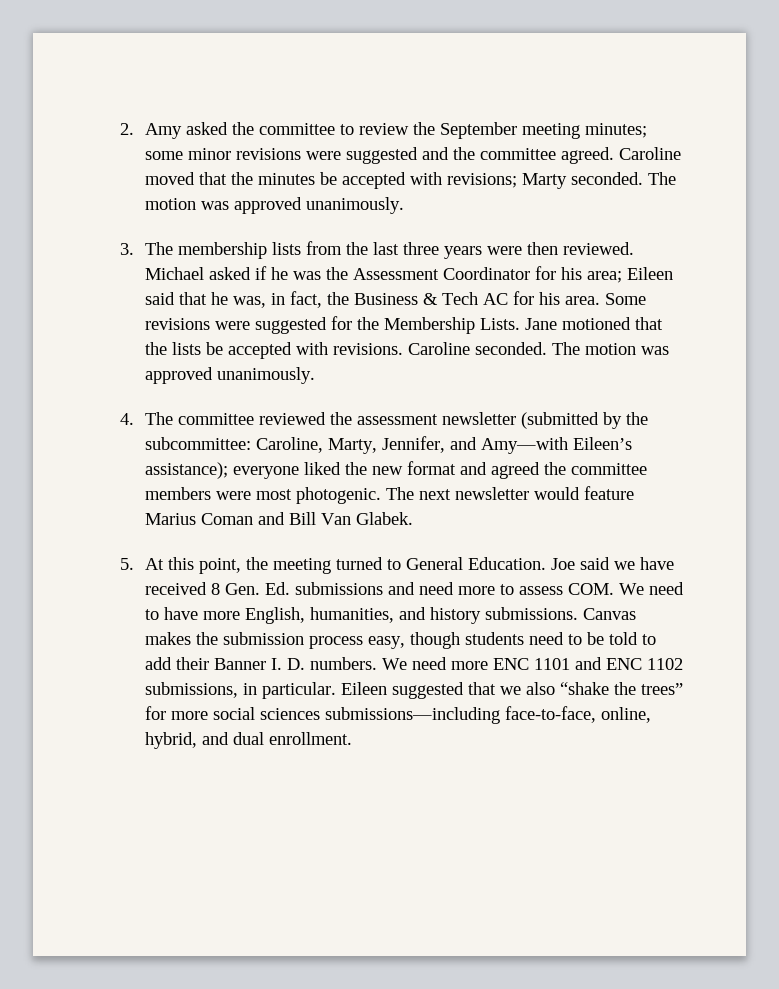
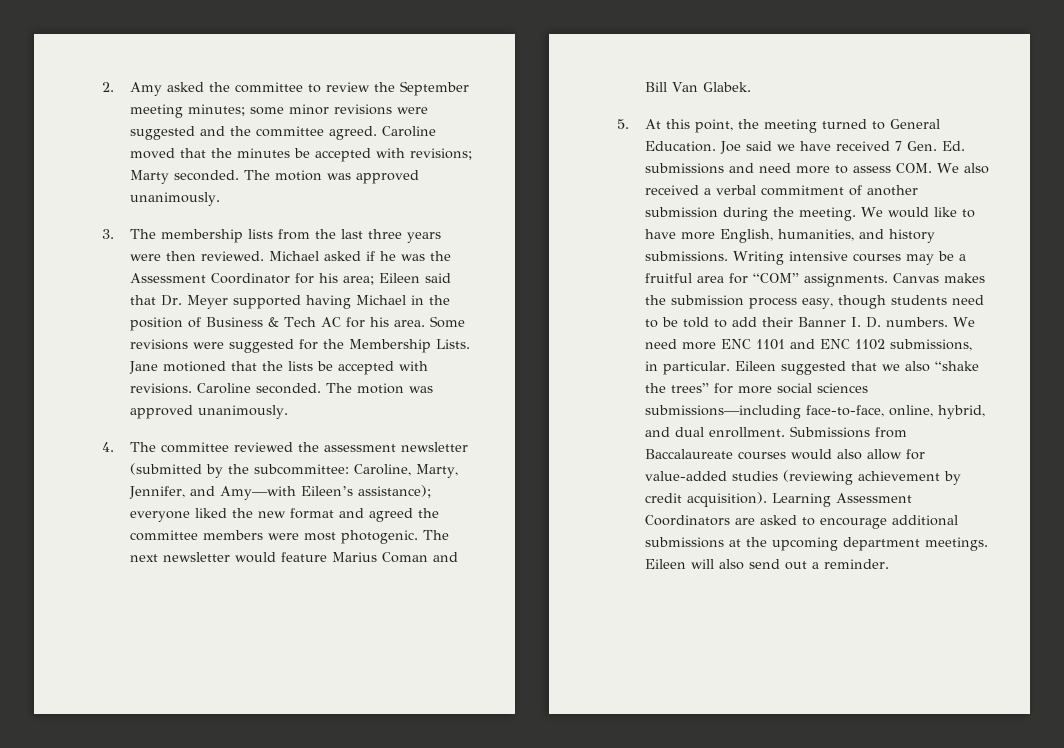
- Michael asked if he was the Assessment Coordinator for his area; Eileen said that he was, in fact, the Business & Tech AC for his area.
+ Michael asked if he was the Assessment Coordinator for his area; Eileen said that Dr. Meyer supported having Michael in the position of Business & Tech AC for his area.
- Joe said we have received 8 Gen. Ed. submissions and need more to assess COM. We need to have more English, humanities, and history submissions.
+ Joe said we have received 7 Gen. Ed. submissions and need more to assess COM. We also received a verbal commitment of another submission during the meeting. We would like to have more English, humanities, and history submissions.
+ Writing intensive courses may be a fruitful area for “COM” assignments.
+ Submissions from Baccalaureate courses would also allow for value-added studies (reviewing achievement by credit acquisition). Learning Assessment Coordinators are asked to encourage additional submissions at the upcoming department meetings. Eileen will also send out a reminder.

